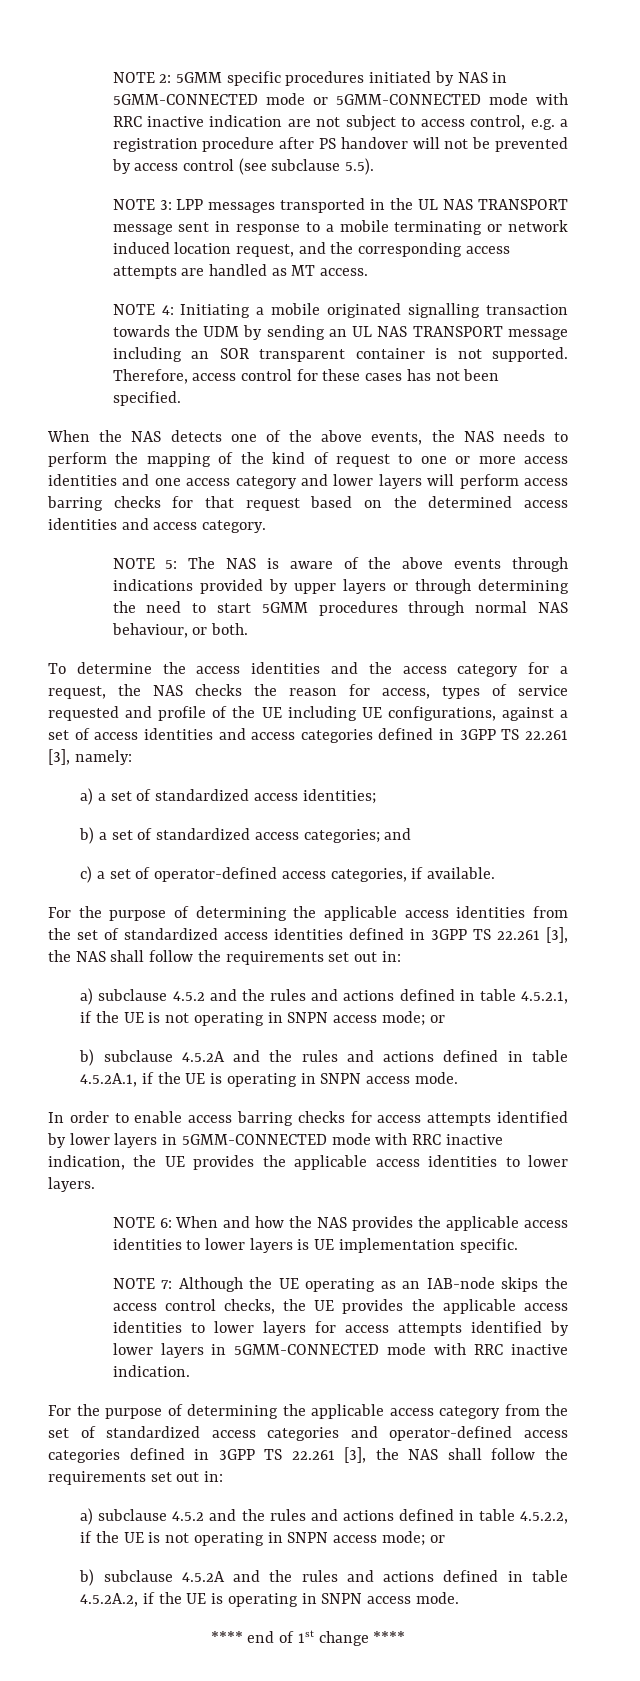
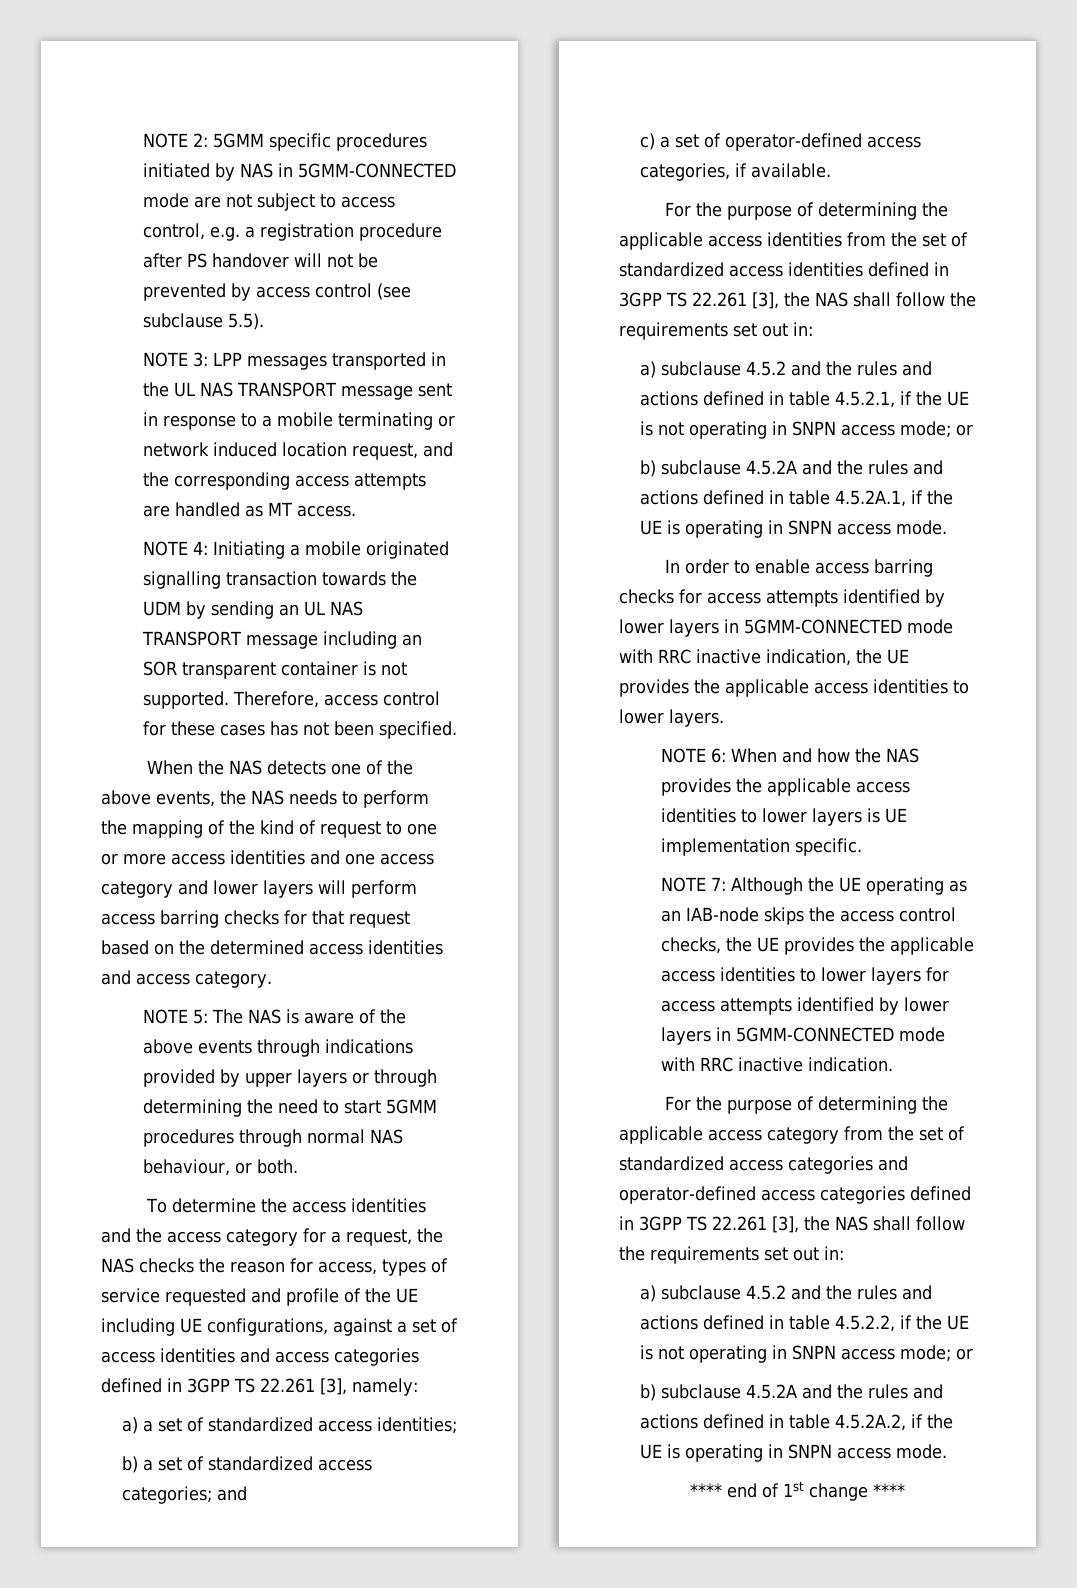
- NOTE 2: 5GMM specific procedures initiated by NAS in 5GMM-CONNECTED mode or 5GMM-CONNECTED mode with RRC inactive indication are not subject to access control, e.g. a registration procedure after PS handover will not be prevented by access control (see subclause 5.5).
+ NOTE 2: 5GMM specific procedures initiated by NAS in 5GMM-CONNECTED mode are not subject to access control, e.g. a registration procedure after PS handover will not be prevented by access control (see subclause 5.5).

